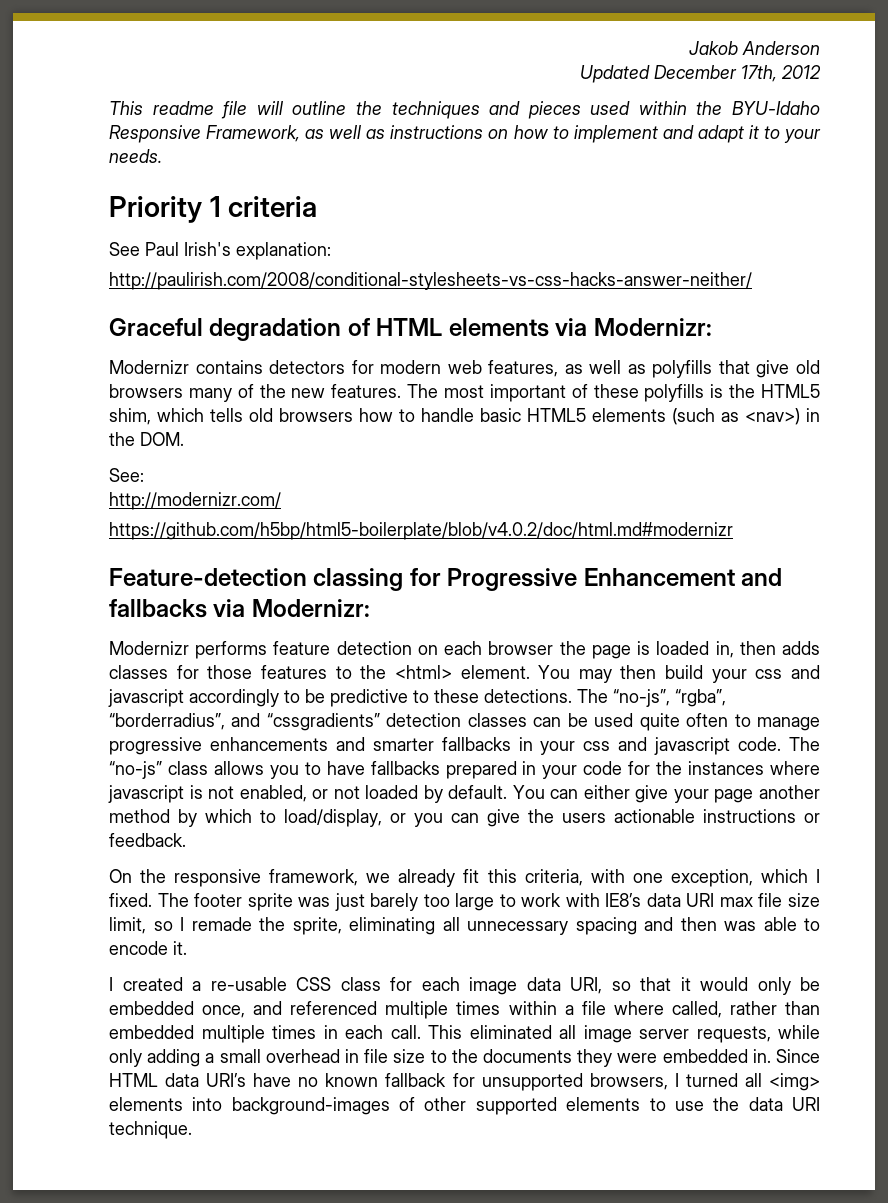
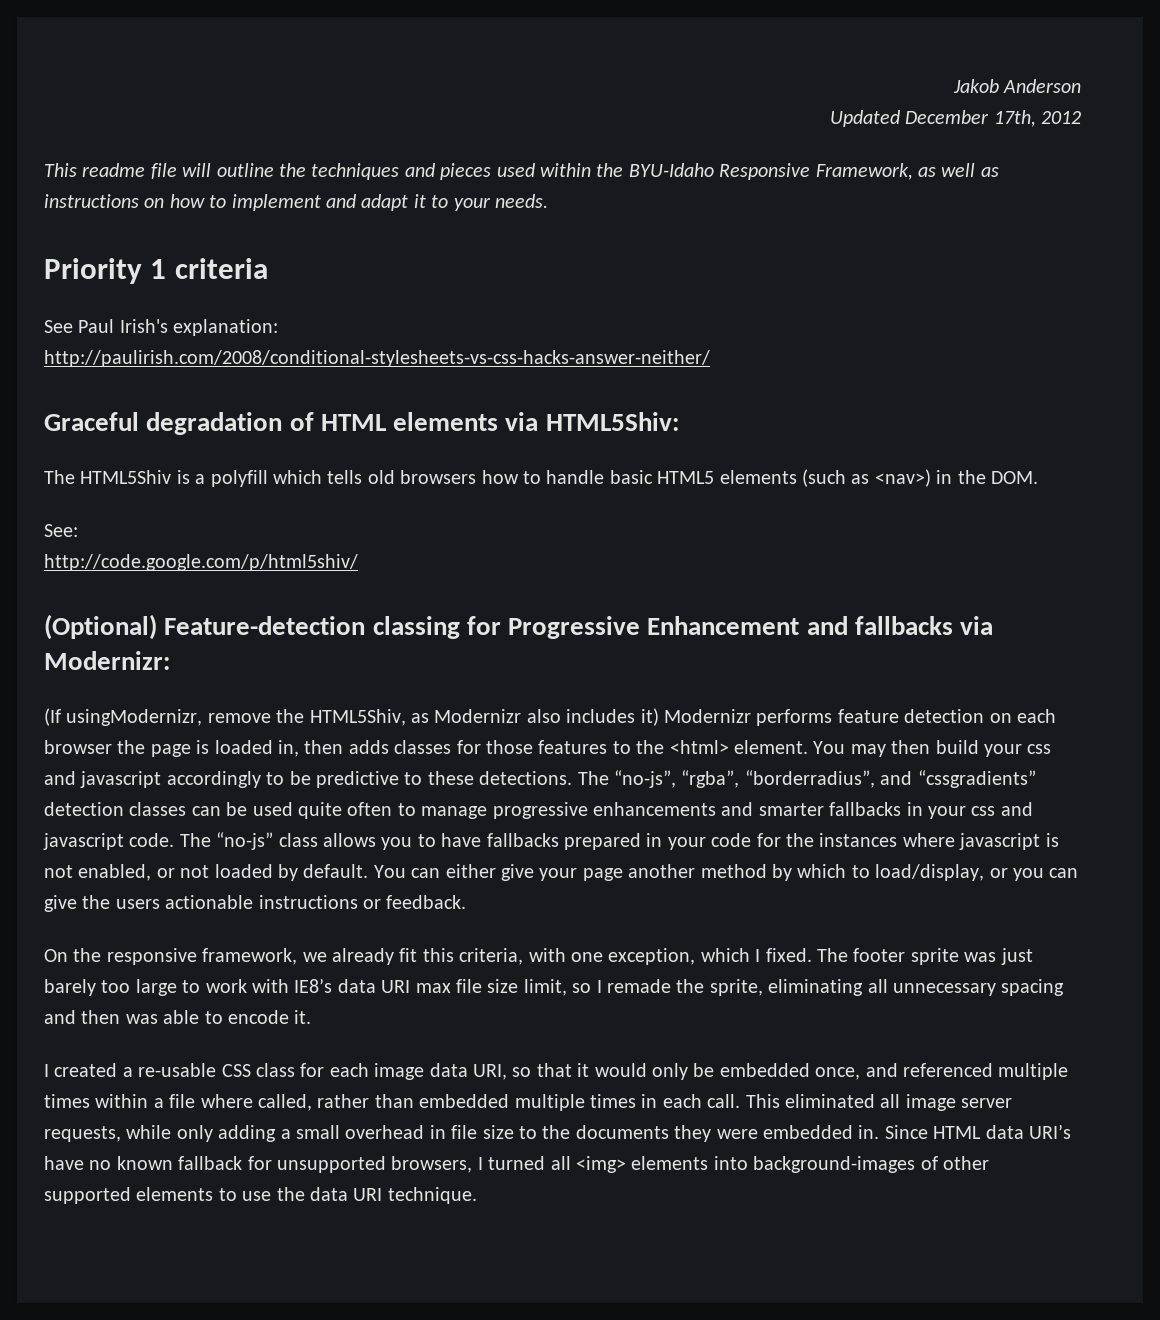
- Graceful degradation of HTML elements via Modernizr:
- Modernizr contains detectors for modern web features, as well as polyfills that give old browsers many of the new features. The most important of these polyfills is the HTML5 shim, which tells old browsers how to handle basic HTML5 elements (such as <nav>) in the DOM.
+ Graceful degradation of HTML elements via HTML5Shiv:
+ The HTML5Shiv is a polyfill which tells old browsers how to handle basic HTML5 elements (such as <nav>) in the DOM.
- http://modernizr.com/
- https://github.com/h5bp/html5-boilerplate/blob/v4.0.2/doc/html.md#modernizr
- Feature-detection classing for Progressive Enhancement and fallbacks via Modernizr:
+ http://code.google.com/p/html5shiv/
+ (Optional) Feature-detection classing for Progressive Enhancement and fallbacks via Modernizr:
- Modernizr performs feature detection on each browser the page is loaded in, then adds classes for those features to the <html> element.
+ (If usingModernizr, remove the HTML5Shiv, as Modernizr also includes it) Modernizr performs feature detection on each browser the page is loaded in, then adds classes for those features to the <html> element.

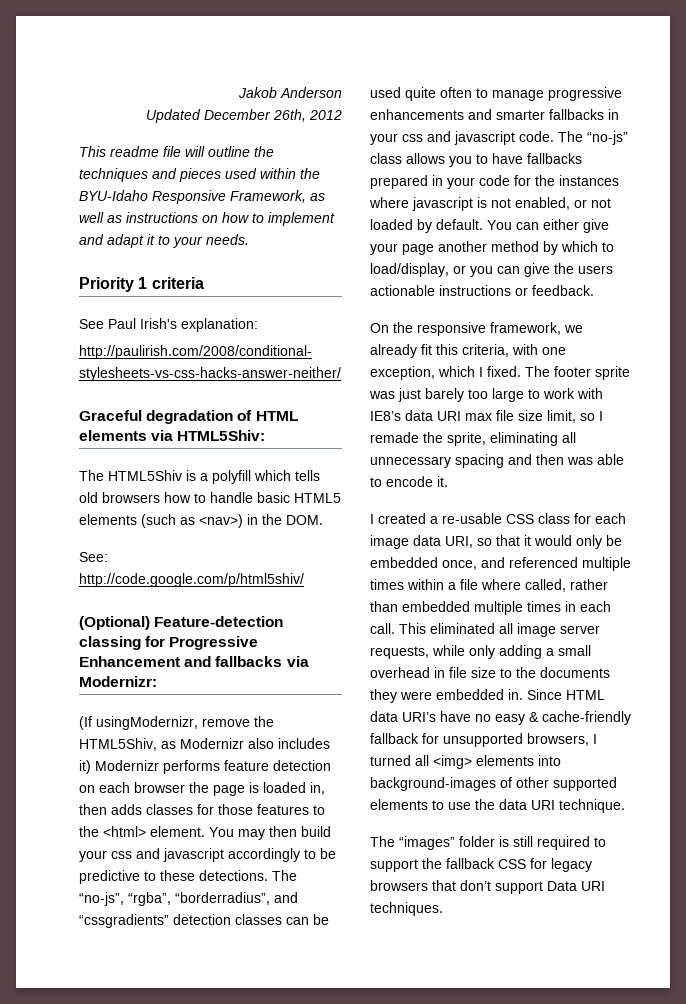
- Updated December 17th, 2012
+ Updated December 26th, 2012
- Since HTML data URI’s have no known fallback for unsupported browsers, I turned all <img> elements into background-images of other supported elements to use the data URI technique.
+ Since HTML data URI’s have no easy & cache-friendly fallback for unsupported browsers, I turned all <img> elements into background-images of other supported elements to use the data URI technique.
+ The “images” folder is still required to support the fallback CSS for legacy browsers that don’t support Data URI techniques.

